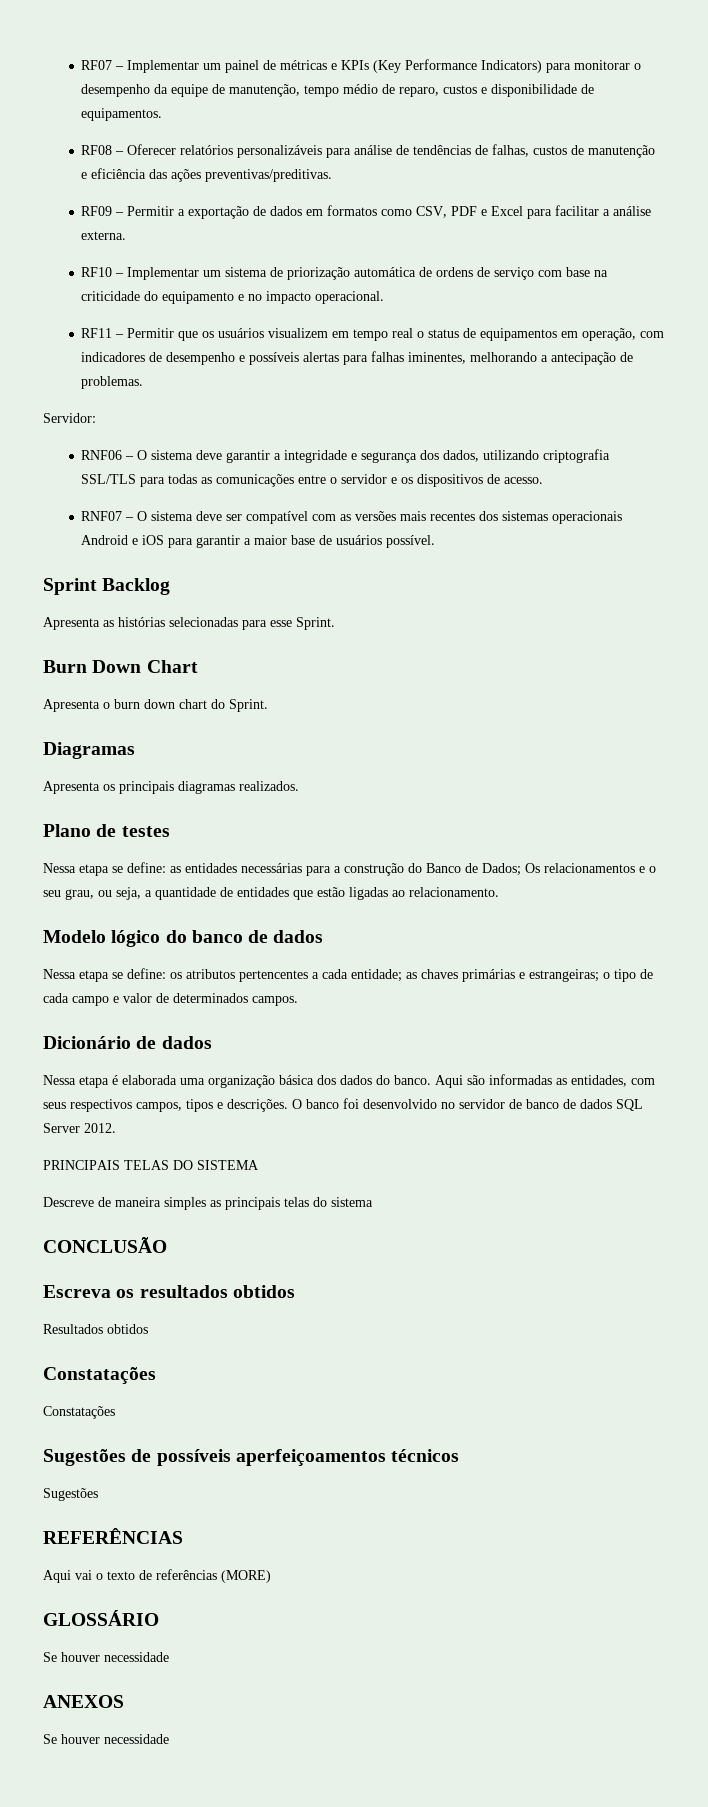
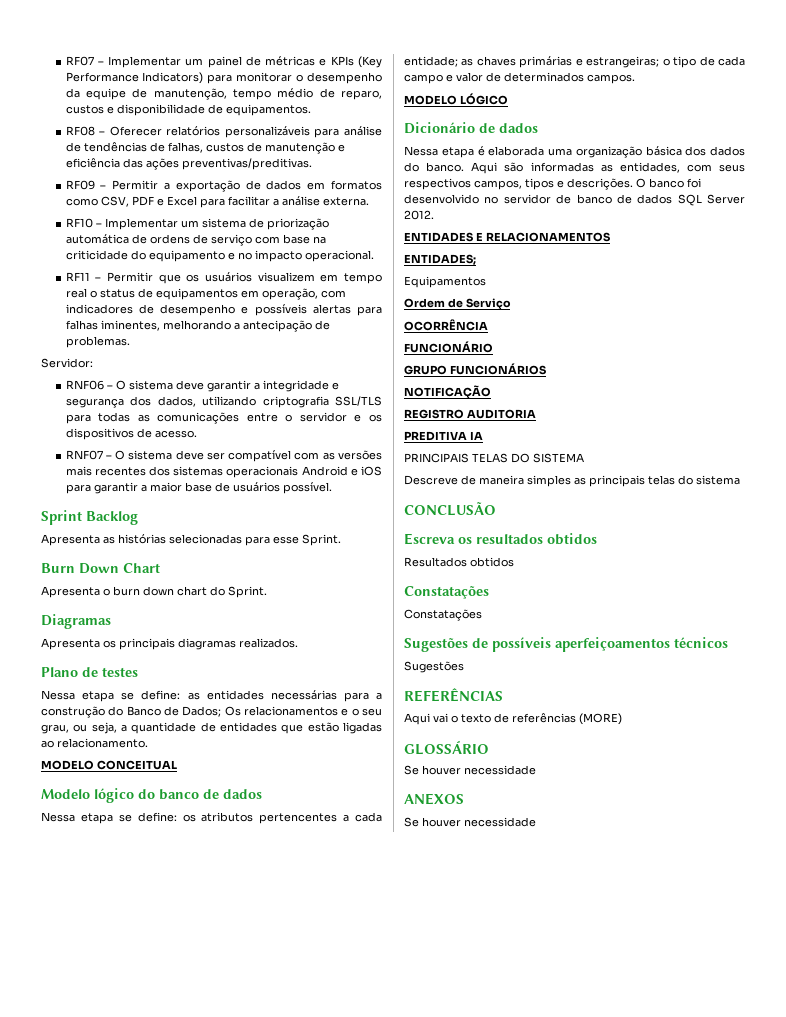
+ MODELO CONCEITUAL
+ MODELO LÓGICO
+ ENTIDADES E RELACIONAMENTOS
+ ENTIDADES;
+ Equipamentos
+ Ordem de Serviço
+ OCORRÊNCIA
+ FUNCIONÁRIO
+ GRUPO FUNCIONÁRIOS
+ NOTIFICAÇÃO
+ REGISTRO AUDITORIA
+ PREDITIVA IA

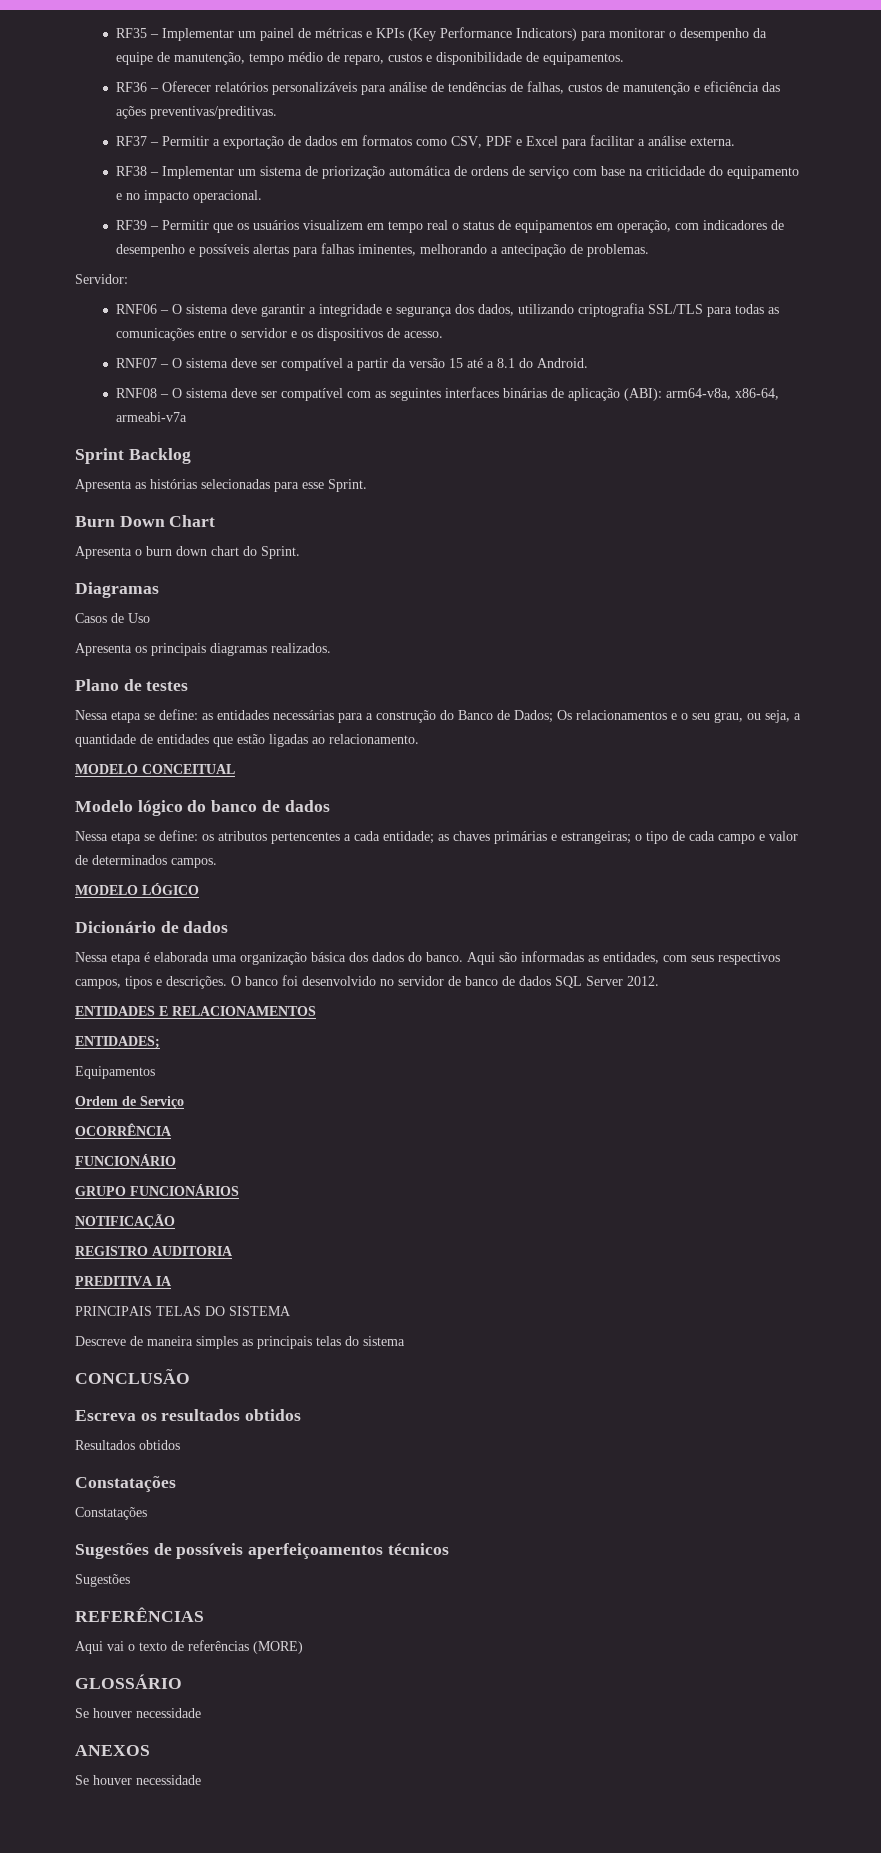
- RF07 – Implementar um painel de métricas e KPIs (Key Performance Indicators) para monitorar o desempenho da equipe de manutenção, tempo médio de reparo, custos e disponibilidade de equipamentos.
+ RF35 – Implementar um painel de métricas e KPIs (Key Performance Indicators) para monitorar o desempenho da equipe de manutenção, tempo médio de reparo, custos e disponibilidade de equipamentos.
- RF08 – Oferecer relatórios personalizáveis para análise de tendências de falhas, custos de manutenção e eficiência das ações preventivas/preditivas.
+ RF36 – Oferecer relatórios personalizáveis para análise de tendências de falhas, custos de manutenção e eficiência das ações preventivas/preditivas.
- RF09 – Permitir a exportação de dados em formatos como CSV, PDF e Excel para facilitar a análise externa.
+ RF37 – Permitir a exportação de dados em formatos como CSV, PDF e Excel para facilitar a análise externa.
- RF10 – Implementar um sistema de priorização automática de ordens de serviço com base na criticidade do equipamento e no impacto operacional.
+ RF38 – Implementar um sistema de priorização automática de ordens de serviço com base na criticidade do equipamento e no impacto operacional.
- RF11 – Permitir que os usuários visualizem em tempo real o status de equipamentos em operação, com indicadores de desempenho e possíveis alertas para falhas iminentes, melhorando a antecipação de problemas.
+ RF39 – Permitir que os usuários visualizem em tempo real o status de equipamentos em operação, com indicadores de desempenho e possíveis alertas para falhas iminentes, melhorando a antecipação de problemas.
- RNF07 – O sistema deve ser compatível com as versões mais recentes dos sistemas operacionais Android e iOS para garantir a maior base de usuários possível.
+ RNF07 – O sistema deve ser compatível a partir da versão 15 até a 8.1 do Android.
+ RNF08 – O sistema deve ser compatível com as seguintes interfaces binárias de aplicação (ABI): arm64-v8a, x86-64, armeabi-v7a
+ Casos de Uso

